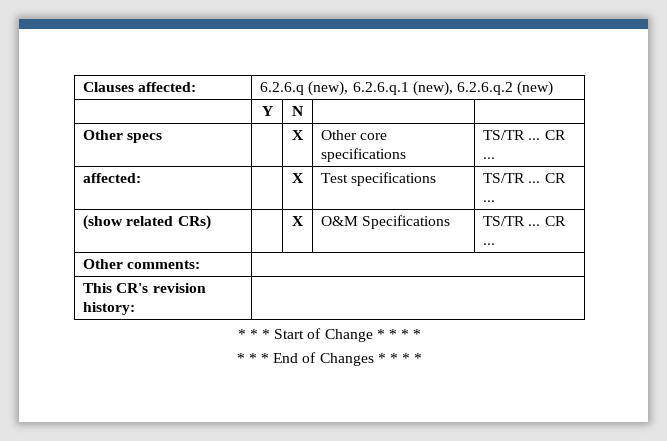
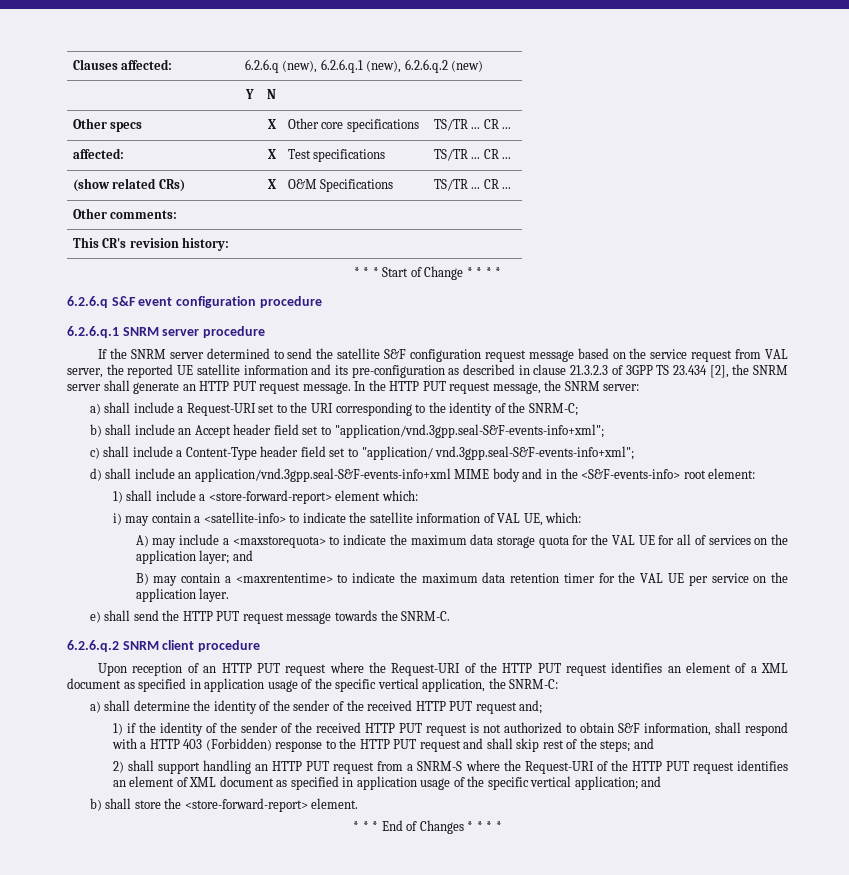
+ 6.2.6.q S&F event configuration procedure
+ 6.2.6.q.1 SNRM server procedure
+ If the SNRM server determined to send the satellite S&F configuration request message based on the service request from VAL server, the reported UE satellite information and its pre-configuration as described in clause 21.3.2.3 of 3GPP TS 23.434 [2], the SNRM server shall generate an HTTP PUT request message. In the HTTP PUT request message, the SNRM server:
+ a) shall include a Request-URI set to the URI corresponding to the identity of the SNRM-C;
+ b) shall include an Accept header field set to "application/vnd.3gpp.seal-S&F-events-info+xml";
+ c) shall include a Content-Type header field set to "application/ vnd.3gpp.seal-S&F-events-info+xml";
+ d) shall include an application/vnd.3gpp.seal-S&F-events-info+xml MIME body and in the <S&F-events-info> root element:
+ 1) shall include a <store-forward-report> element which:
+ i) may contain a <satellite-info> to indicate the satellite information of VAL UE, which:
+ A) may include a <maxstorequota> to indicate the maximum data storage quota for the VAL UE for all of services on the application layer; and
+ B) may contain a <maxrententime> to indicate the maximum data retention timer for the VAL UE per service on the application layer.
+ e) shall send the HTTP PUT request message towards the SNRM-C.
+ 6.2.6.q.2 SNRM client procedure
+ Upon reception of an HTTP PUT request where the Request-URI of the HTTP PUT request identifies an element of a XML document as specified in application usage of the specific vertical application, the SNRM-C:
+ a) shall determine the identity of the sender of the received HTTP PUT request and;
+ 1) if the identity of the sender of the received HTTP PUT request is not authorized to obtain S&F information, shall respond with a HTTP 403 (Forbidden) response to the HTTP PUT request and shall skip rest of the steps; and
+ 2) shall support handling an HTTP PUT request from a SNRM-S where the Request-URI of the HTTP PUT request identifies an element of XML document as specified in application usage of the specific vertical application; and
+ b) shall store the <store-forward-report> element.

